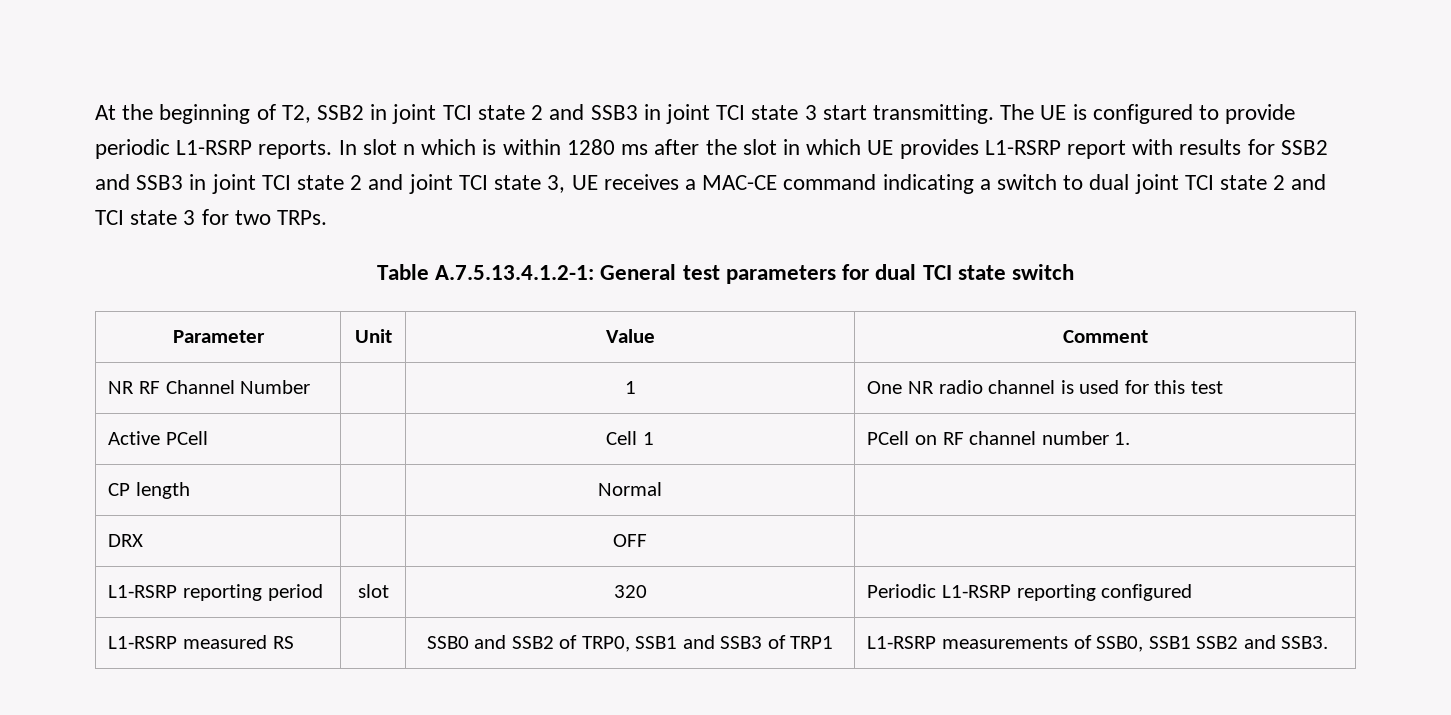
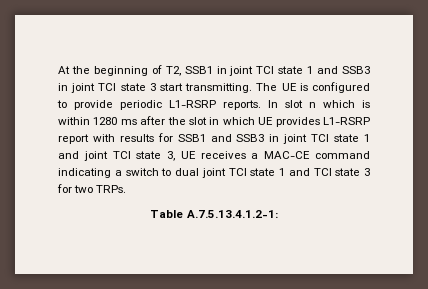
- At the beginning of T2, SSB2 in joint TCI state 2 and SSB3 in joint TCI state 3 start transmitting.
+ At the beginning of T2, SSB1 in joint TCI state 1 and SSB3 in joint TCI state 3 start transmitting.
- In slot n which is within 1280 ms after the slot in which UE provides L1-RSRP report with results for SSB2 and SSB3 in joint TCI state 2 and joint TCI state 3, UE receives a MAC-CE command indicating a switch to dual joint TCI state 2 and TCI state 3 for two TRPs.
+ In slot n which is within 1280 ms after the slot in which UE provides L1-RSRP report with results for SSB1 and SSB3 in joint TCI state 1 and joint TCI state 3, UE receives a MAC-CE command indicating a switch to dual joint TCI state 1 and TCI state 3 for two TRPs.
- Table A.7.5.13.4.1.2-1: General test parameters for dual TCI state switch
- Parameter | Unit | Value | Comment
- NR RF Channel Number | | 1 | One NR radio channel is used for this test
- Active PCell | | Cell 1 | PCell on RF channel number 1.
- CP length | | Normal |
- DRX | | OFF |
- L1-RSRP reporting period | slot | 320 | Periodic L1-RSRP reporting configured
- L1-RSRP measured RS | | SSB0 and SSB2 of TRP0, SSB1 and SSB3 of TRP1 | L1-RSRP measurements of SSB0, SSB1 SSB2 and SSB3.
+ Table A.7.5.13.4.1.2-1:

